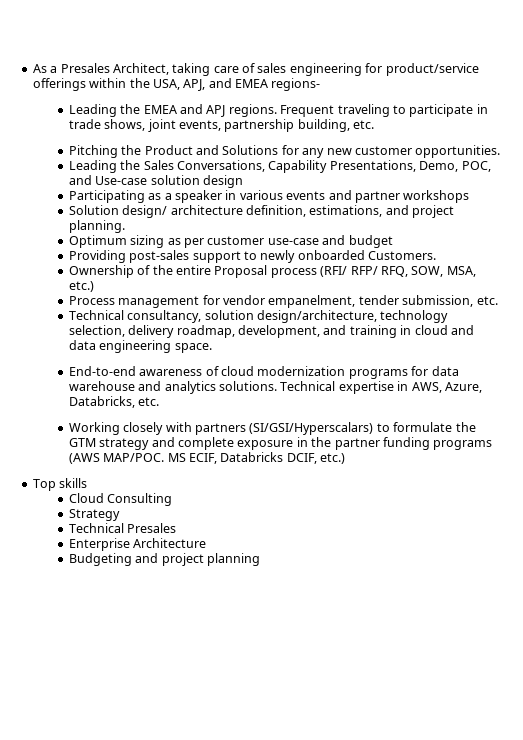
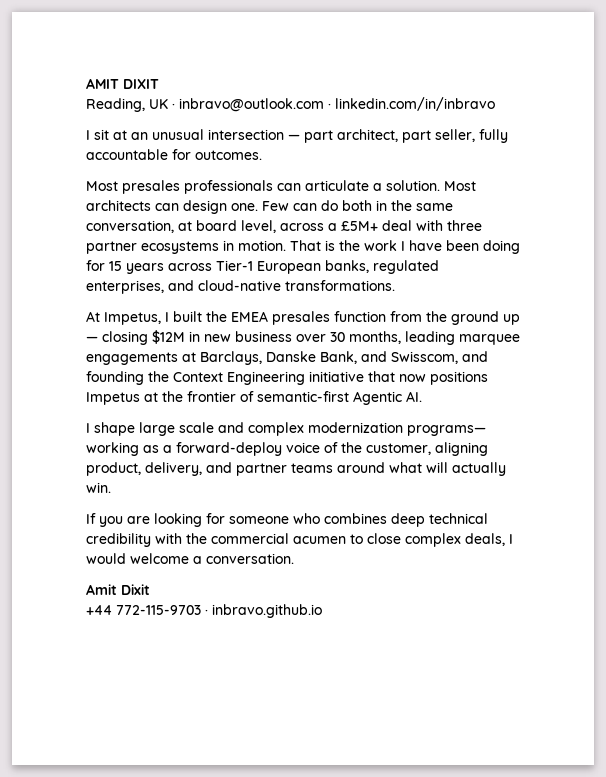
- As a Presales Architect, taking care of sales engineering for product/service offerings within the USA, APJ, and EMEA regions-
- Leading the EMEA and APJ regions. Frequent traveling to participate in trade shows, joint events, partnership building, etc.
- Pitching the Product and Solutions for any new customer opportunities.
- Leading the Sales Conversations, Capability Presentations, Demo, POC, and Use-case solution design
- Participating as a speaker in various events and partner workshops
- Solution design/ architecture definition, estimations, and project planning.
- Optimum sizing as per customer use-case and budget
- Providing post-sales support to newly onboarded Customers.
- Ownership of the entire Proposal process (RFI/ RFP/ RFQ, SOW, MSA, etc.)
- Process management for vendor empanelment, tender submission, etc.
- Technical consultancy, solution design/architecture, technology selection, delivery roadmap, development, and training in cloud and data engineering space.
- End-to-end awareness of cloud modernization programs for data warehouse and analytics solutions. Technical expertise in AWS, Azure, Databricks, etc.
- Working closely with partners (SI/GSI/Hyperscalars) to formulate the GTM strategy and complete exposure in the partner funding programs (AWS MAP/POC. MS ECIF, Databricks DCIF, etc.)
- Top skills
- Cloud Consulting
- Strategy
- Technical Presales
- Enterprise Architecture
- Budgeting and project planning
+ AMIT DIXIT
+ Reading, UK · inbravo@outlook.com · linkedin.com/in/inbravo
+ I sit at an unusual intersection — part architect, part seller, fully accountable for outcomes.
+ Most presales professionals can articulate a solution. Most architects can design one. Few can do both in the same conversation, at board level, across a £5M+ deal with three partner ecosystems in motion. That is the work I have been doing for 15 years across Tier-1 European banks, regulated enterprises, and cloud-native transformations.
+ At Impetus, I built the EMEA presales function from the ground up — closing $12M in new business over 30 months, leading marquee engagements at Barclays, Danske Bank, and Swisscom, and founding the Context Engineering initiative that now positions Impetus at the frontier of semantic-first Agentic AI.
+ I shape large scale and complex modernization programs— working as a forward-deploy voice of the customer, aligning product, delivery, and partner teams around what will actually win.
+ If you are looking for someone who combines deep technical credibility with the commercial acumen to close complex deals, I would welcome a conversation.
+ Amit Dixit
+ +44 772-115-9703 · inbravo.github.io

